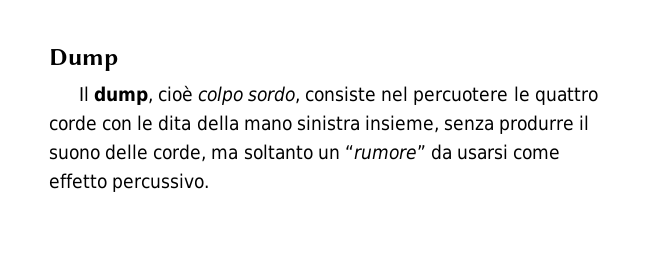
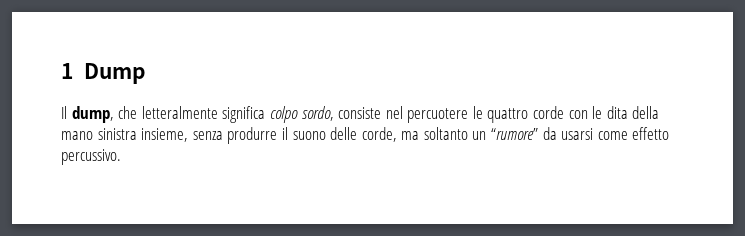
- Dump
+ 1 Dump
- Il dump, cioè colpo sordo, consiste nel percuotere le quattro corde con le dita della mano sinistra insieme, senza produrre il suono delle corde, ma soltanto un “rumore” da usarsi come effetto percussivo.
+ Il dump, che letteralmente significa colpo sordo, consiste nel percuotere le quattro corde con le dita della mano sinistra insieme, senza produrre il suono delle corde, ma soltanto un “rumore” da usarsi come effetto percussivo.

